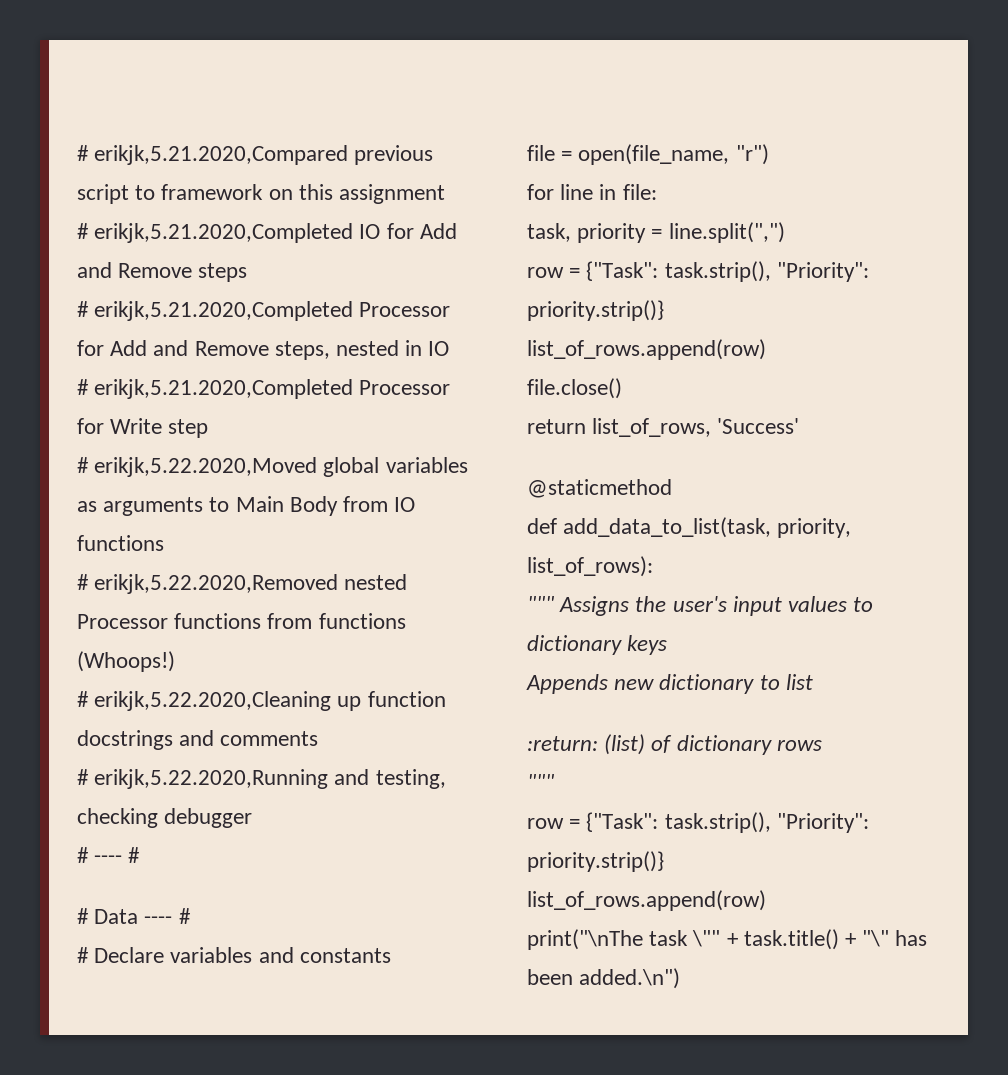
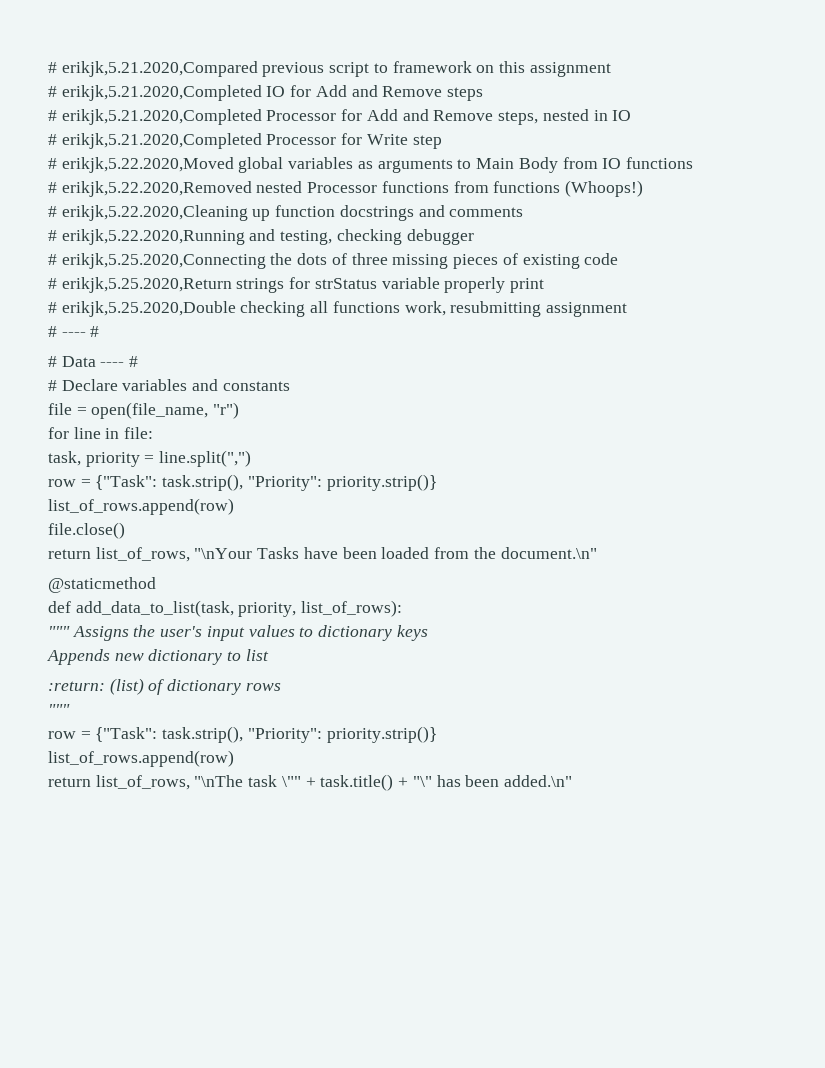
+ # erikjk,5.25.2020,Connecting the dots of three missing pieces of existing code
+ # erikjk,5.25.2020,Return strings for strStatus variable properly print
+ # erikjk,5.25.2020,Double checking all functions work, resubmitting assignment
- return list_of_rows, 'Success'
+ return list_of_rows, "\nYour Tasks have been loaded from the document.\n"
- print("\nThe task \"" + task.title() + "\" has been added.\n")
+ return list_of_rows, "\nThe task \"" + task.title() + "\" has been added.\n"

